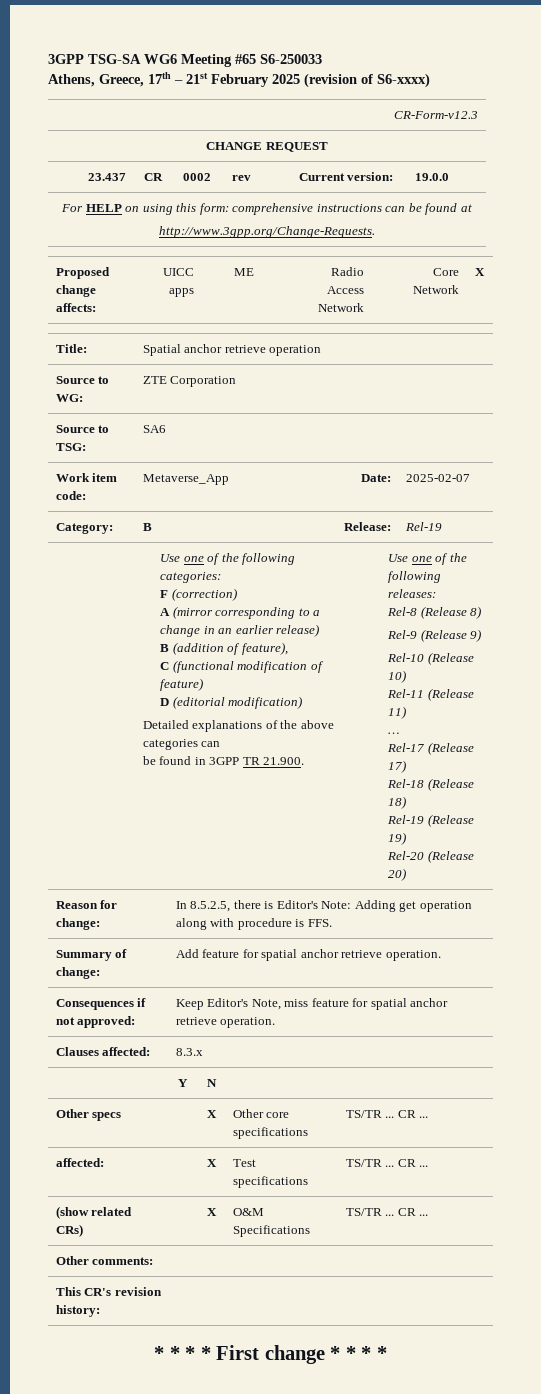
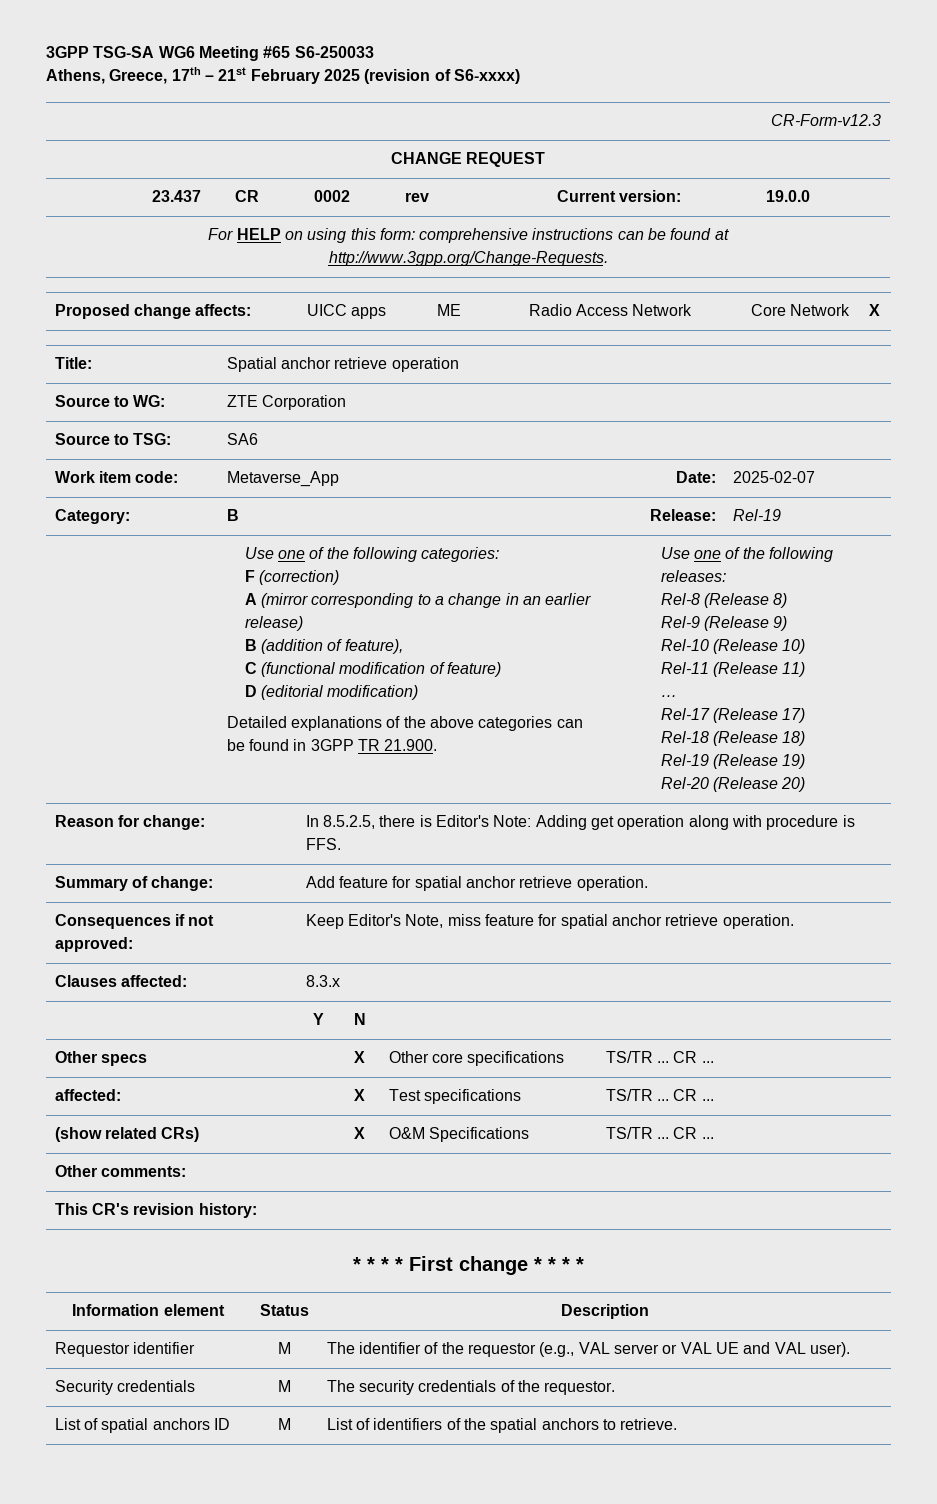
+ Information element | Status | Description
+ Requestor identifier | M | The identifier of the requestor (e.g., VAL server or VAL UE and VAL user).
+ Security credentials | M | The security credentials of the requestor.
+ List of spatial anchors ID | M | List of identifiers of the spatial anchors to retrieve.

